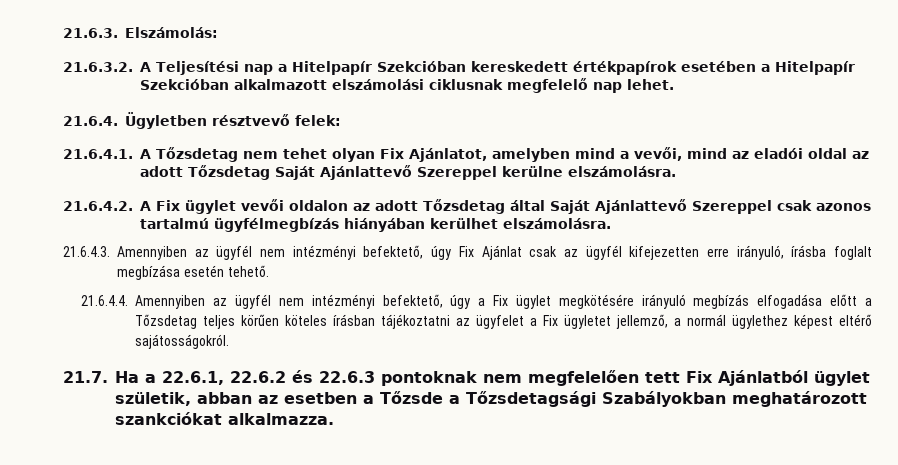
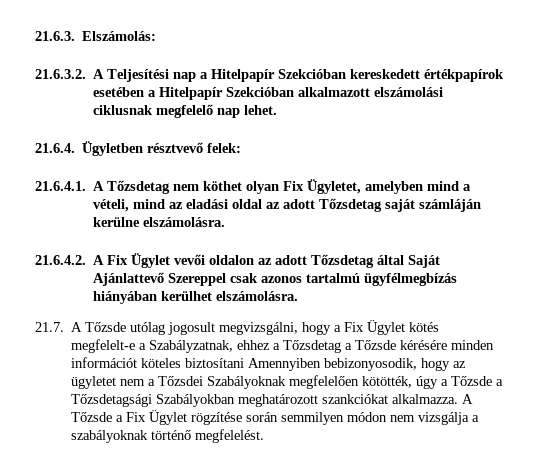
- 21.6.4.1. A Tőzsdetag nem tehet olyan Fix Ajánlatot, amelyben mind a vevői, mind az eladói oldal az adott Tőzsdetag Saját Ajánlattevő Szereppel kerülne elszámolásra.
+ 21.6.4.1. A Tőzsdetag nem köthet olyan Fix Ügyletet, amelyben mind a vételi, mind az eladási oldal az adott Tőzsdetag saját számláján kerülne elszámolásra.
- 21.6.4.2. A Fix ügylet vevői oldalon az adott Tőzsdetag által Saját Ajánlattevő Szereppel csak azonos tartalmú ügyfélmegbízás hiányában kerülhet elszámolásra.
+ 21.6.4.2. A Fix Ügylet vevői oldalon az adott Tőzsdetag által Saját Ajánlattevő Szereppel csak azonos tartalmú ügyfélmegbízás hiányában kerülhet elszámolásra.
- 21.6.4.3. Amennyiben az ügyfél nem intézményi befektető, úgy Fix Ajánlat csak az ügyfél kifejezetten erre irányuló, írásba foglalt megbízása esetén tehető.
- 21.6.4.4. Amennyiben az ügyfél nem intézményi befektető, úgy a Fix ügylet megkötésére irányuló megbízás elfogadása előtt a Tőzsdetag teljes körűen köteles írásban tájékoztatni az ügyfelet a Fix ügyletet jellemző, a normál ügylethez képest eltérő sajátosságokról.
- 21.7. Ha a 22.6.1, 22.6.2 és 22.6.3 pontoknak nem megfelelően tett Fix Ajánlatból ügylet születik, abban az esetben a Tőzsde a Tőzsdetagsági Szabályokban meghatározott szankciókat alkalmazza.
+ 21.7. A Tőzsde utólag jogosult megvizsgálni, hogy a Fix Ügylet kötés megfelelt-e a Szabályzatnak, ehhez a Tőzsdetag a Tőzsde kérésére minden információt köteles biztosítani Amennyiben bebizonyosodik, hogy az ügyletet nem a Tőzsdei Szabályoknak megfelelően kötötték, úgy a Tőzsde a Tőzsdetagsági Szabályokban meghatározott szankciókat alkalmazza.
+ A Tőzsde a Fix Ügylet rögzítése során semmilyen módon nem vizsgálja a szabályoknak történő megfelelést.

